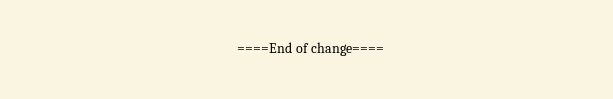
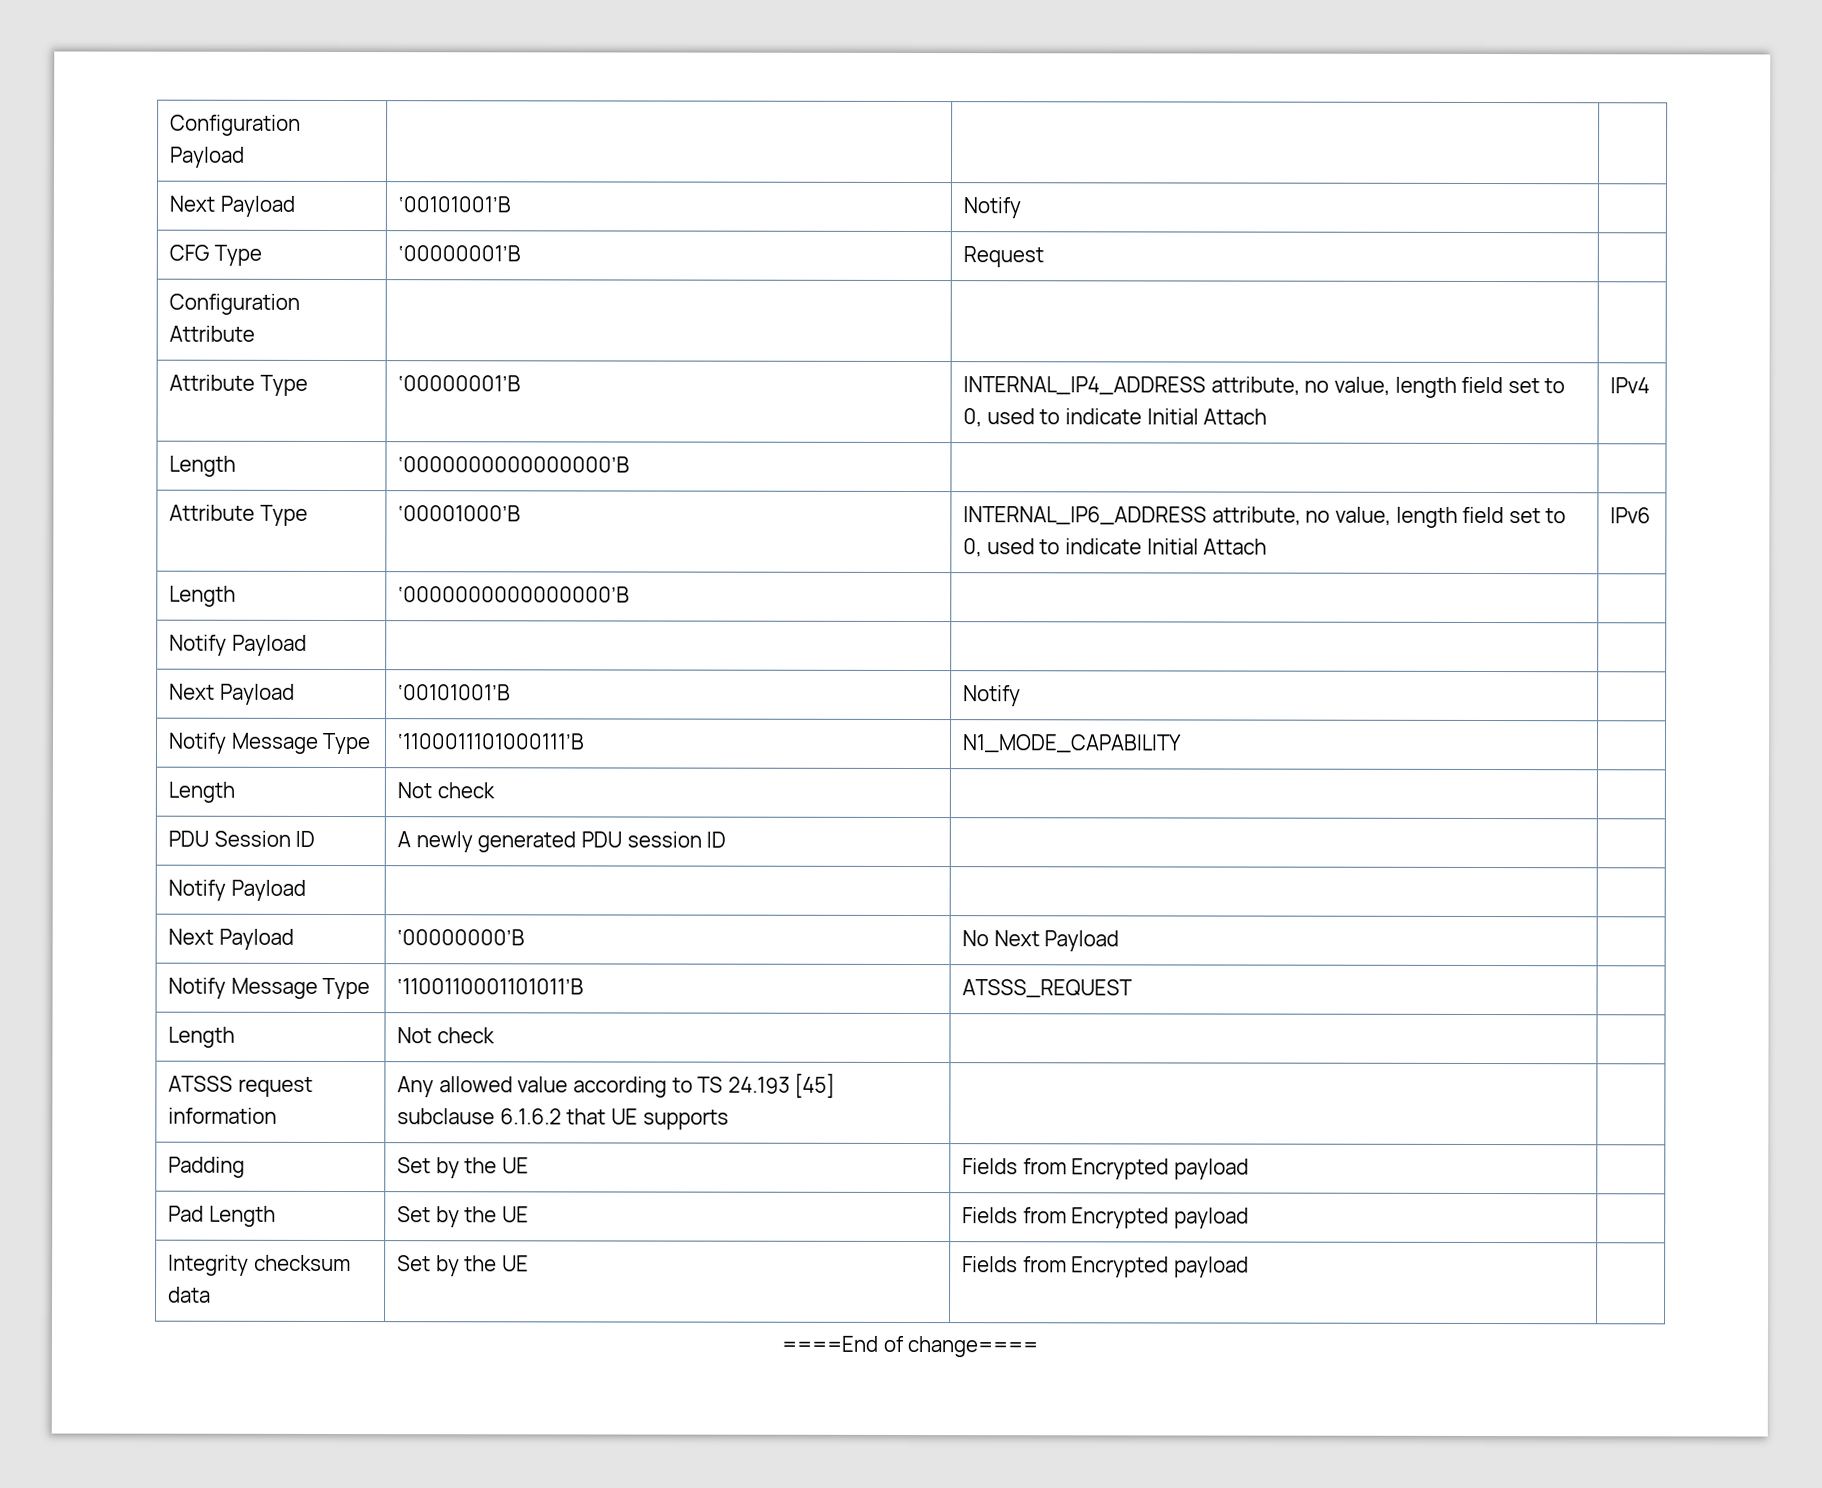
+ Configuration Payload | | |
+ Next Payload | ‘00101001’B | Notify |
+ CFG Type | ‘00000001’B | Request |
+ Configuration Attribute | | |
+ Attribute Type | ‘00000001’B | INTERNAL_IP4_ADDRESS attribute, no value, length field set to 0, used to indicate Initial Attach | IPv4
+ Length | ‘0000000000000000’B | |
+ Attribute Type | ‘00001000’B | INTERNAL_IP6_ADDRESS attribute, no value, length field set to 0, used to indicate Initial Attach | IPv6
+ Length | ‘0000000000000000’B | |
+ Notify Payload | | |
+ Next Payload | ‘00101001’B | Notify |
+ Notify Message Type | ‘1100011101000111’B | N1_MODE_CAPABILITY |
+ Length | Not check | |
+ PDU Session ID | A newly generated PDU session ID | |
+ Notify Payload | | |
+ Next Payload | ‘00000000’B | No Next Payload |
+ Notify Message Type | ‘1100110001101011’B | ATSSS_REQUEST |
+ Length | Not check | |
+ ATSSS request information | Any allowed value according to TS 24.193 [45] subclause 6.1.6.2 that UE supports | |
+ Padding | Set by the UE | Fields from Encrypted payload |
+ Pad Length | Set by the UE | Fields from Encrypted payload |
+ Integrity checksum data | Set by the UE | Fields from Encrypted payload |

